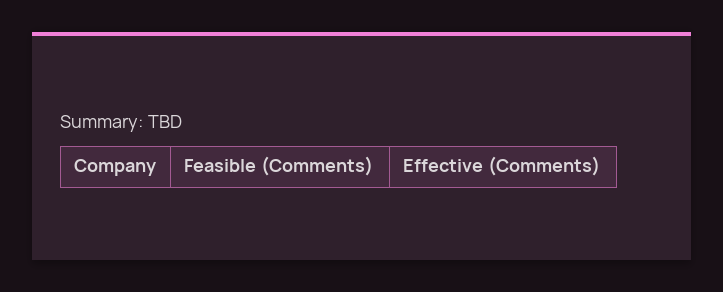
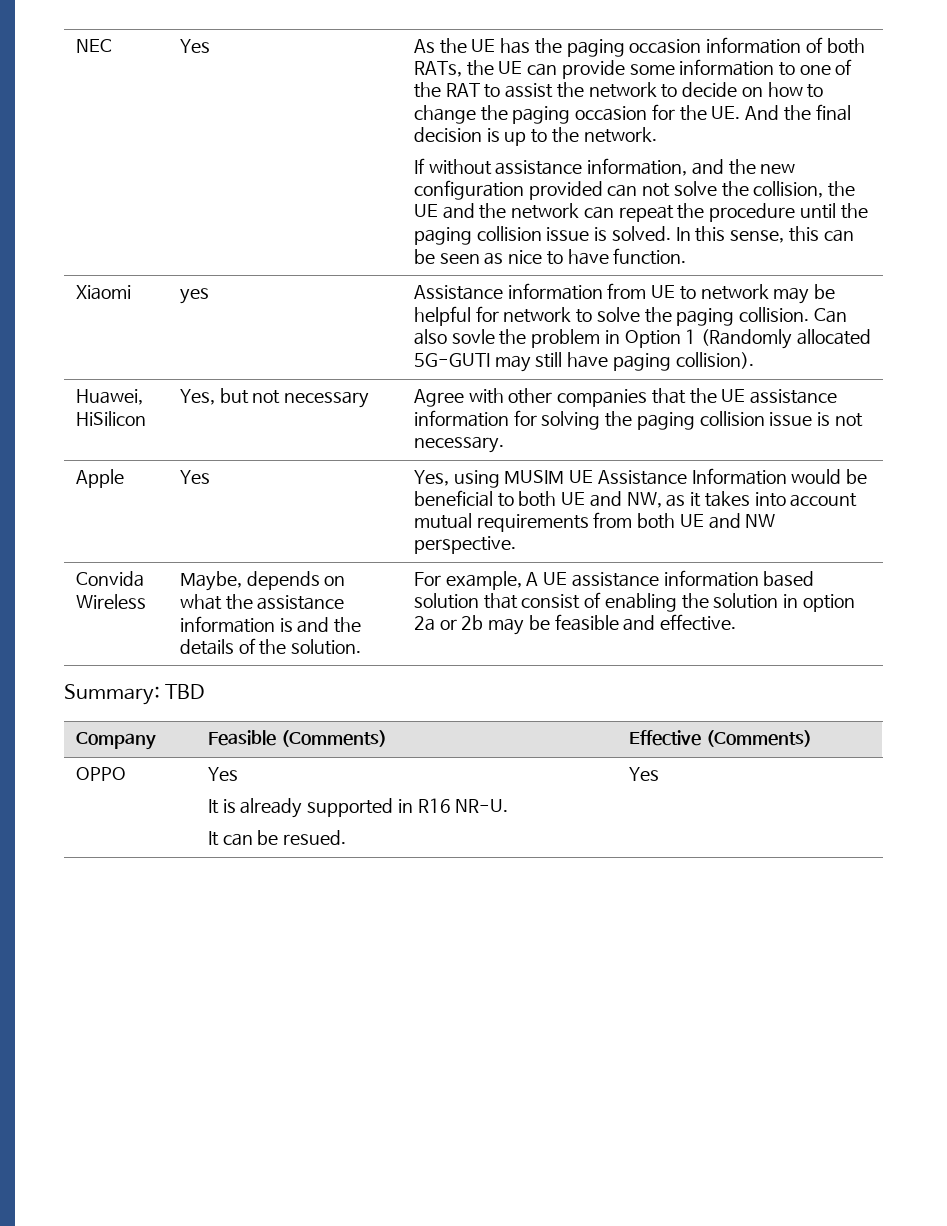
+ NEC | Yes | As the UE has the paging occasion information of both RATs, the UE can provide some information to one of the RAT to assist the network to decide on how to change the paging occasion for the UE. And the final decision is up to the network.
+ If without assistance information, and the new configuration provided can not solve the collision, the UE and the network can repeat the procedure until the paging collision issue is solved. In this sense, this can be seen as nice to have function.
+ Xiaomi | yes | Assistance information from UE to network may be helpful for network to solve the paging collision. Can also sovle the problem in Option 1 (Randomly allocated 5G-GUTI may still have paging collision).
+ Huawei, HiSilicon | Yes, but not necessary | Agree with other companies that the UE assistance information for solving the paging collision issue is not necessary.
+ Apple | Yes | Yes, using MUSIM UE Assistance Information would be beneficial to both UE and NW, as it takes into account mutual requirements from both UE and NW perspective.
+ Convida Wireless | Maybe, depends on what the assistance information is and the details of the solution. | For example, A UE assistance information based solution that consist of enabling the solution in option 2a or 2b may be feasible and effective.
+ OPPO | Yes
+ It is already supported in R16 NR-U.
+ It can be resued. | Yes

